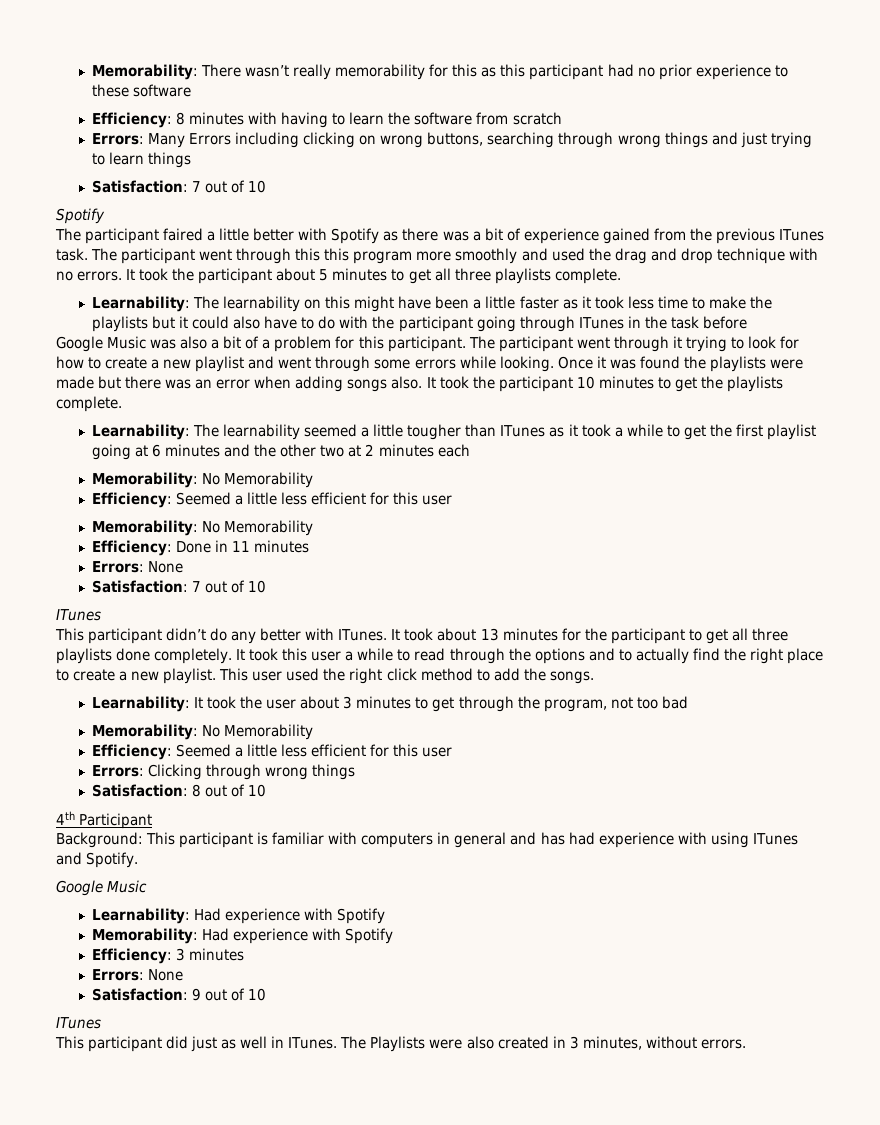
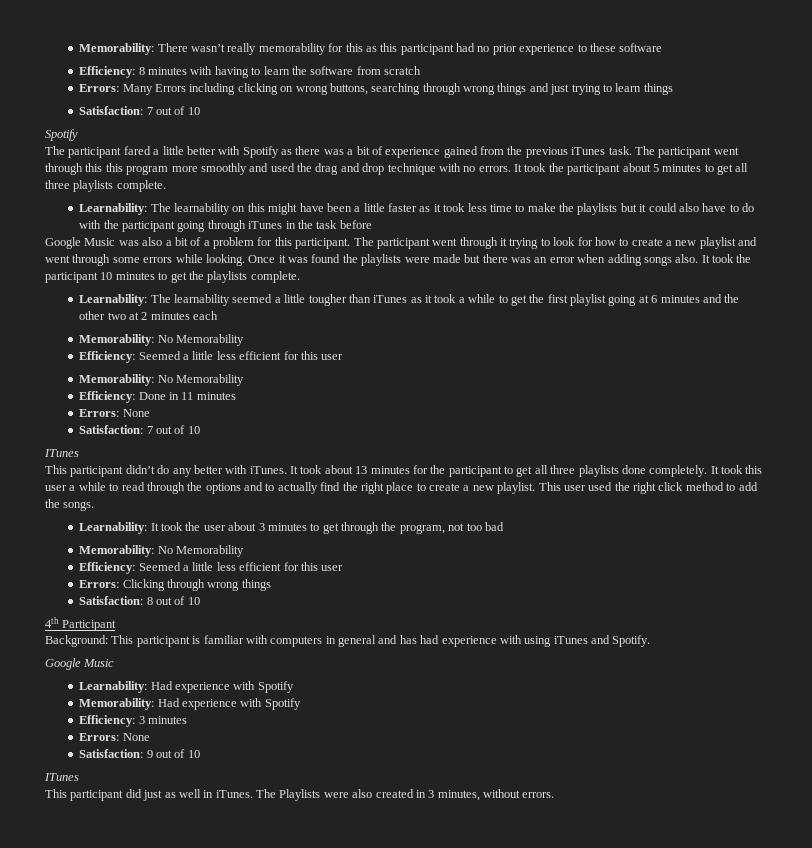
- The participant faired a little better with Spotify as there was a bit of experience gained from the previous ITunes task.
+ The participant fared a little better with Spotify as there was a bit of experience gained from the previous iTunes task.
- Learnability: The learnability on this might have been a little faster as it took less time to make the playlists but it could also have to do with the participant going through ITunes in the task before
+ Learnability: The learnability on this might have been a little faster as it took less time to make the playlists but it could also have to do with the participant going through iTunes in the task before
- Learnability: The learnability seemed a little tougher than ITunes as it took a while to get the first playlist going at 6 minutes and the other two at 2 minutes each
+ Learnability: The learnability seemed a little tougher than iTunes as it took a while to get the first playlist going at 6 minutes and the other two at 2 minutes each
- This participant didn’t do any better with ITunes.
+ This participant didn’t do any better with iTunes.
- Background: This participant is familiar with computers in general and has had experience with using ITunes and Spotify.
+ Background: This participant is familiar with computers in general and has had experience with using iTunes and Spotify.
- This participant did just as well in ITunes.
+ This participant did just as well in iTunes.

